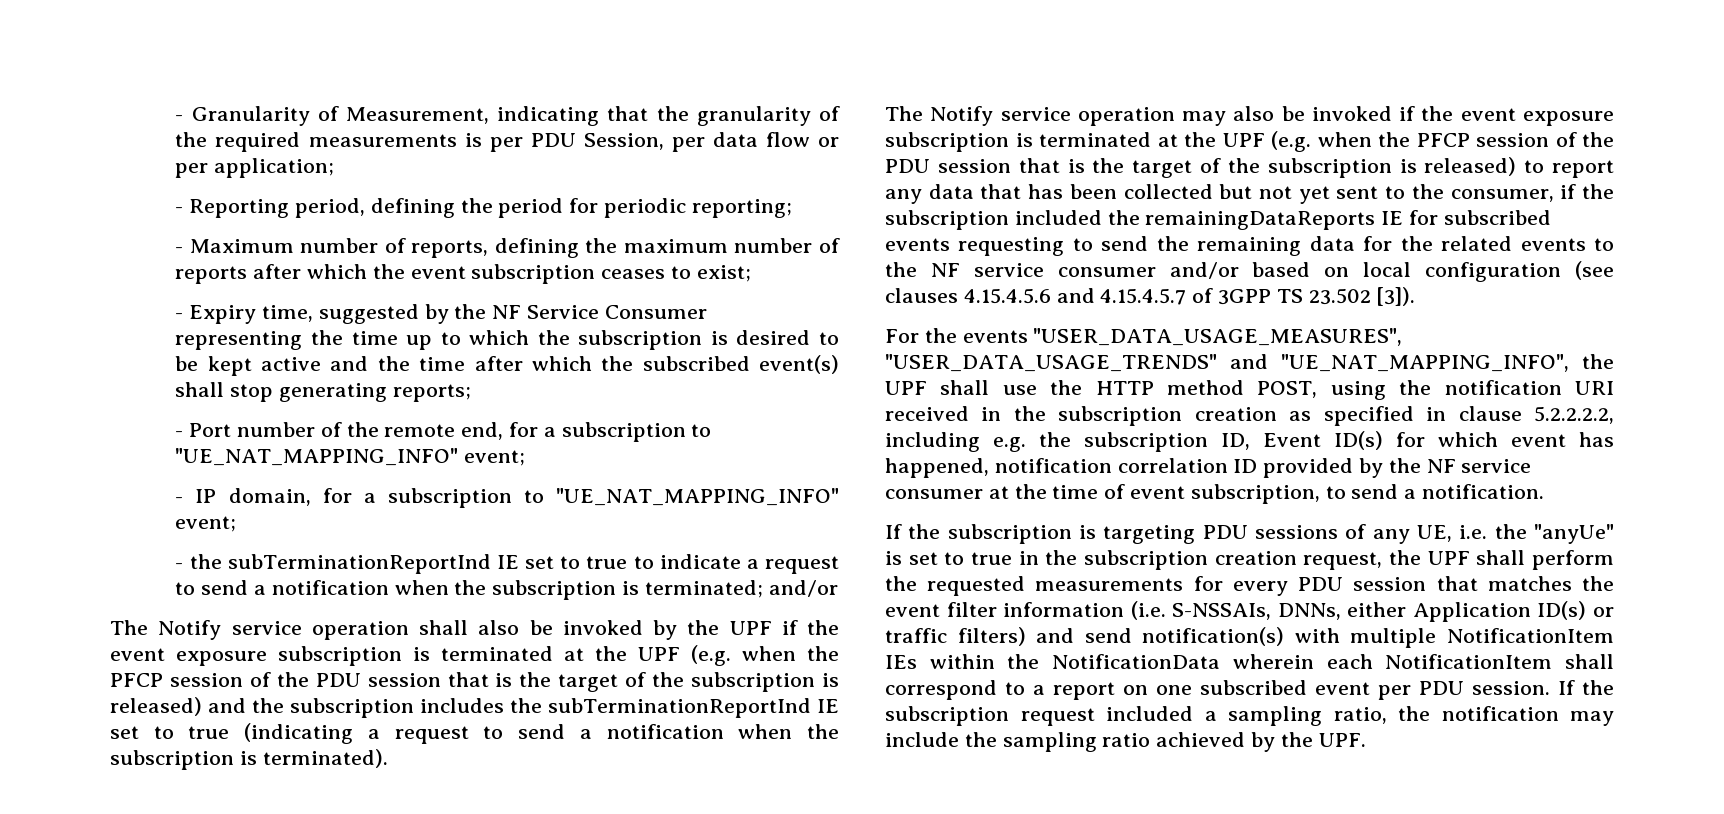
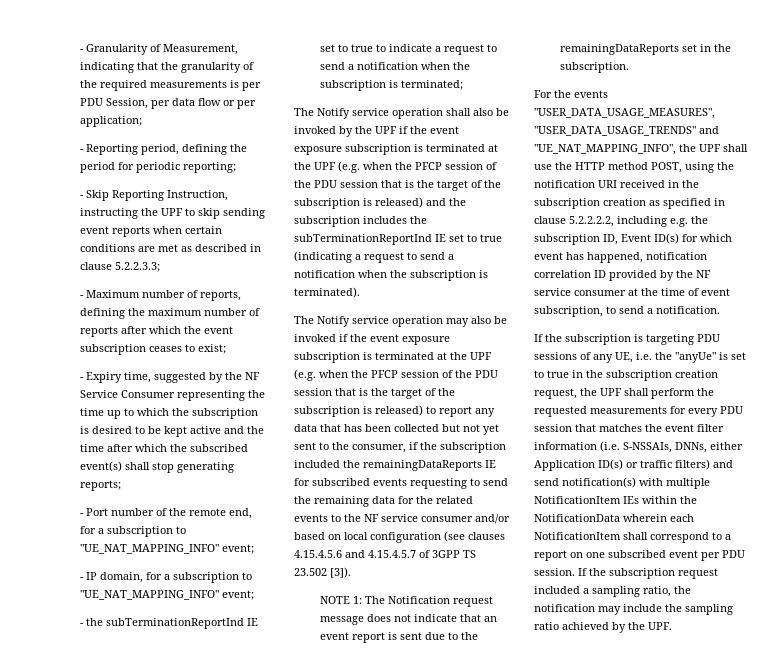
+ - Skip Reporting Instruction, instructing the UPF to skip sending event reports when certain conditions are met as described in clause 5.2.2.3.3;
- - the subTerminationReportInd IE set to true to indicate a request to send a notification when the subscription is terminated; and/or
+ - the subTerminationReportInd IE set to true to indicate a request to send a notification when the subscription is terminated;
+ NOTE 1: The Notification request message does not indicate that an event report is sent due to the remainingDataReports set in the subscription.

